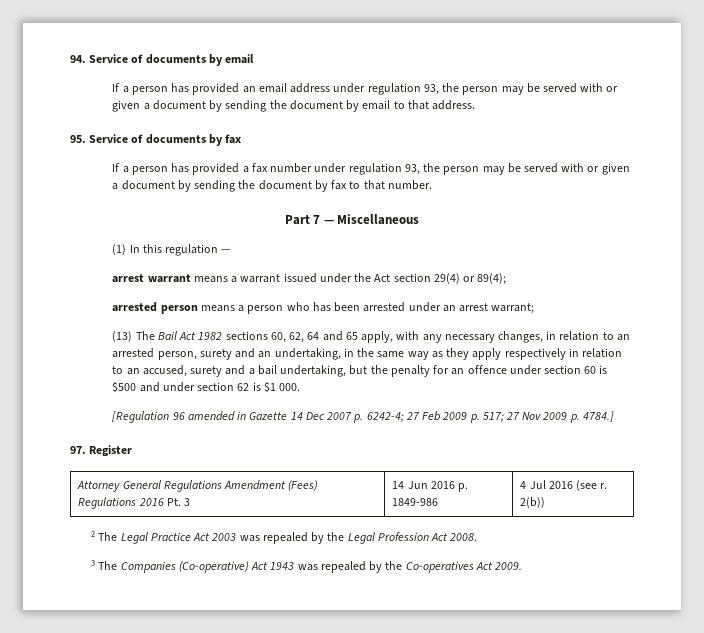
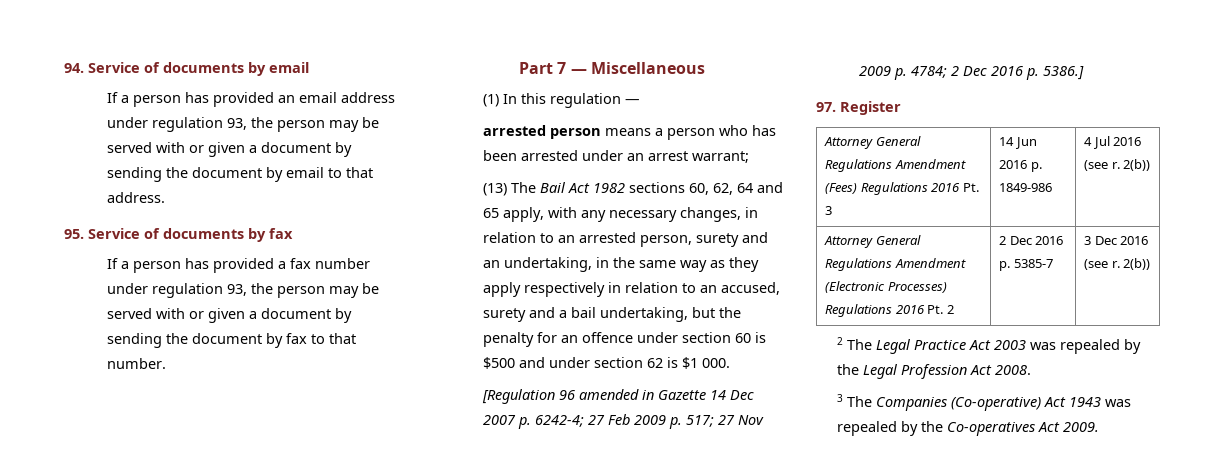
- arrest warrant means a warrant issued under the Act section 29(4) or 89(4);
- [Regulation 96 amended in Gazette 14 Dec 2007 p. 6242-4; 27 Feb 2009 p. 517; 27 Nov 2009 p. 4784.]
+ [Regulation 96 amended in Gazette 14 Dec 2007 p. 6242-4; 27 Feb 2009 p. 517; 27 Nov 2009 p. 4784; 2 Dec 2016 p. 5386.]
+ Attorney General Regulations Amendment (Electronic Processes) Regulations 2016 Pt. 2 | 2 Dec 2016 p. 5385-7 | 3 Dec 2016 (see r. 2(b))

